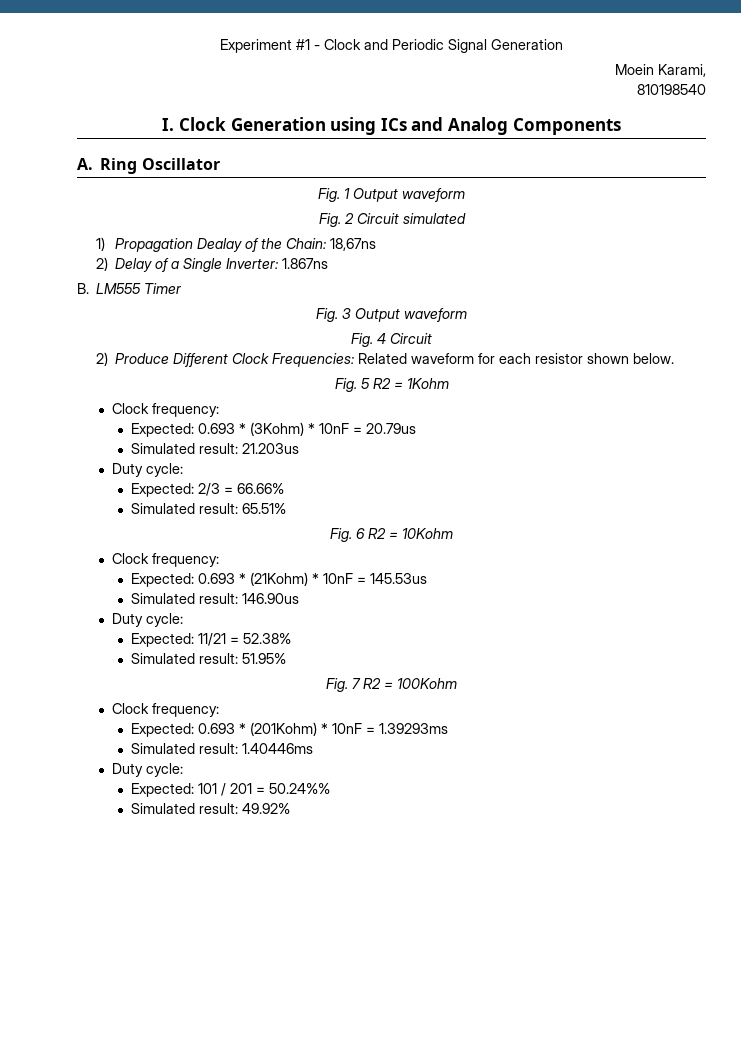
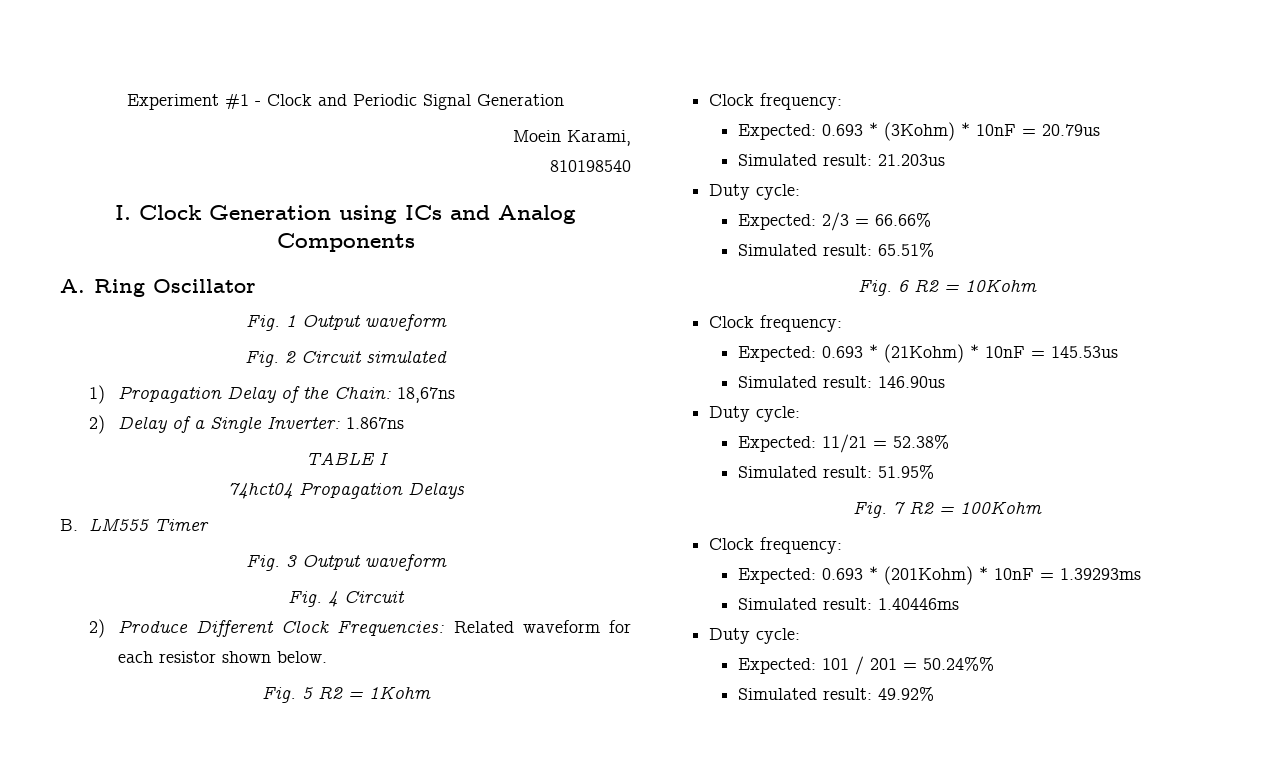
- 1) Propagation Dealay of the Chain: 18,67ns
+ 1) Propagation Delay of the Chain: 18,67ns
+ TABLE I
+ 74hct04 Propagation Delays

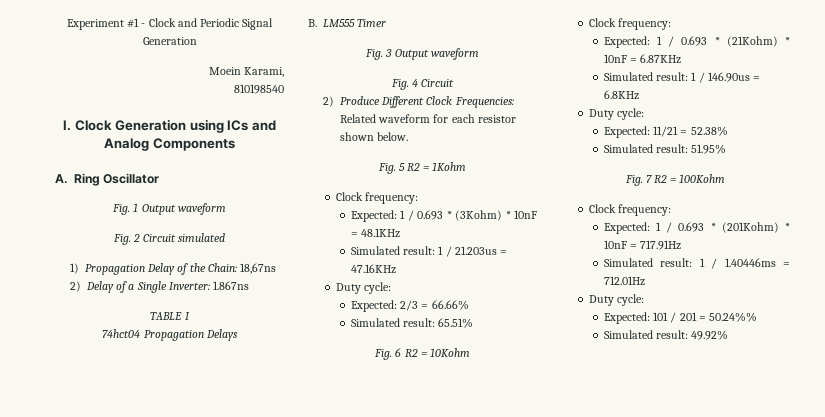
- Expected: 0.693 * (3Kohm) * 10nF = 20.79us
- Simulated result: 21.203us
+ Expected: 1 / 0.693 * (3Kohm) * 10nF = 48.1KHz
+ Simulated result: 1 / 21.203us = 47.16KHz
- Expected: 0.693 * (21Kohm) * 10nF = 145.53us
- Simulated result: 146.90us
+ Expected: 1 / 0.693 * (21Kohm) * 10nF = 6.87KHz
+ Simulated result: 1 / 146.90us = 6.8KHz
- Expected: 0.693 * (201Kohm) * 10nF = 1.39293ms
- Simulated result: 1.40446ms
+ Expected: 1 / 0.693 * (201Kohm) * 10nF = 717.91Hz
+ Simulated result: 1 / 1.40446ms = 712.01Hz

